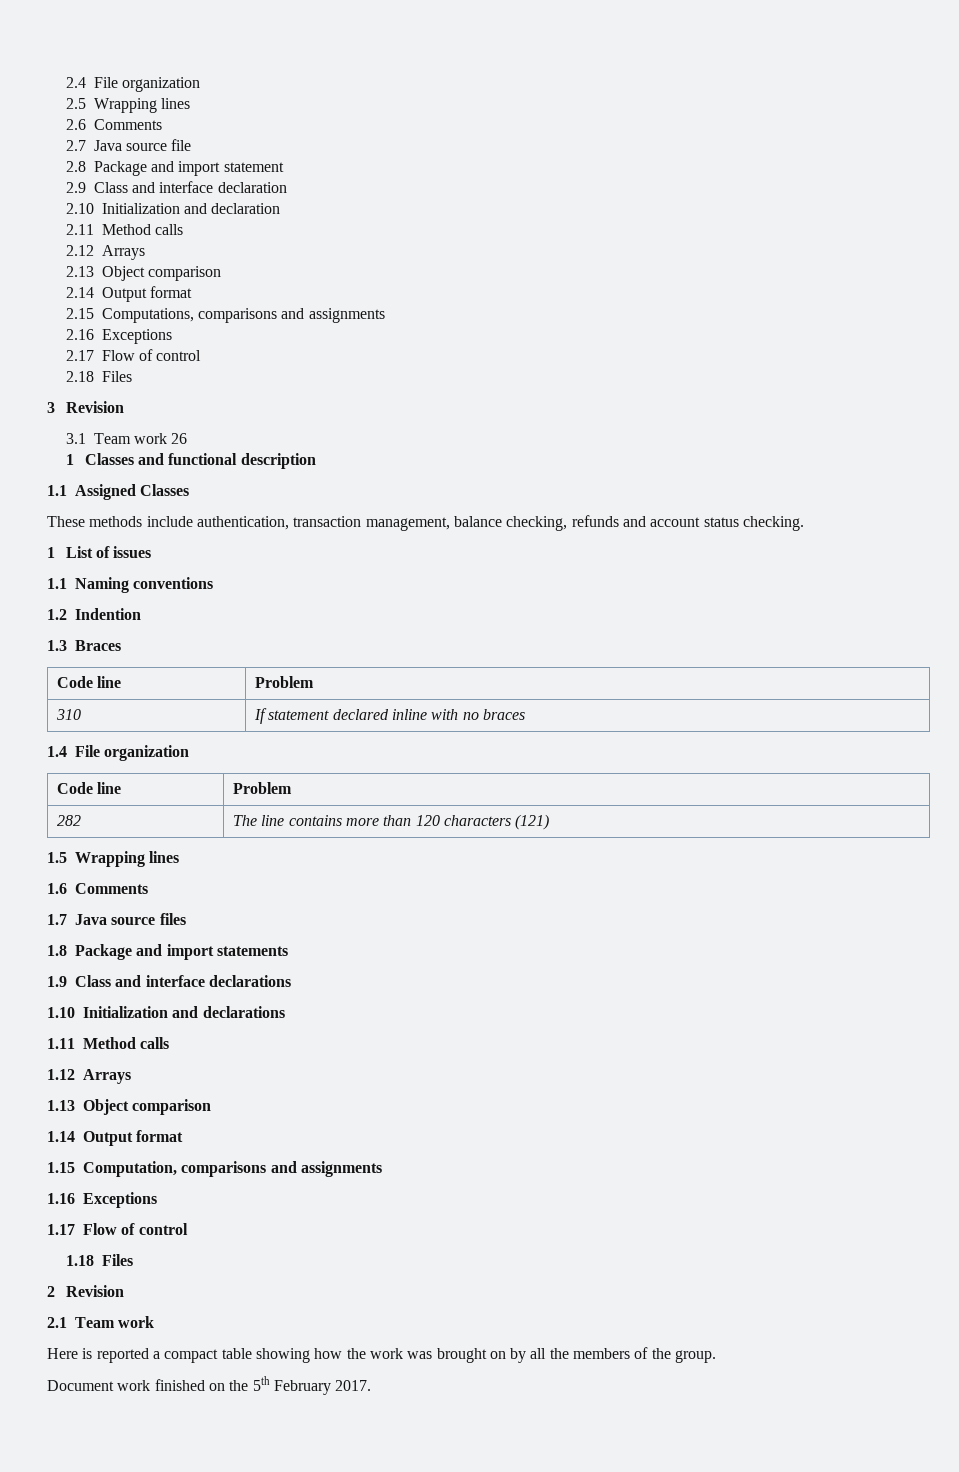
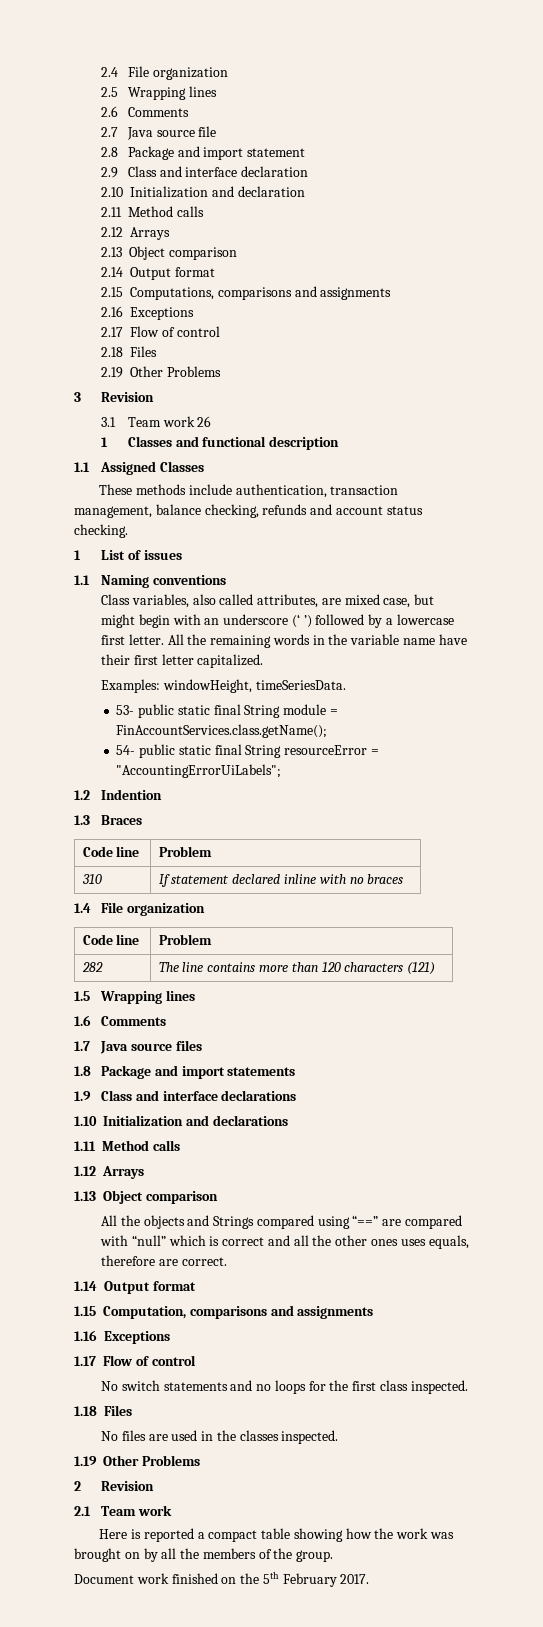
+ 2.19 Other Problems
+ Class variables, also called attributes, are mixed case, but might begin with an underscore (‘ ’) followed by a lowercase first letter. All the remaining words in the variable name have their first letter capitalized.
+ Examples: windowHeight, timeSeriesData.
+ 53- public static final String module = FinAccountServices.class.getName();
+ 54- public static final String resourceError = "AccountingErrorUiLabels";
+ All the objects and Strings compared using “==” are compared with “null” which is correct and all the other ones uses equals, therefore are correct.
+ No switch statements and no loops for the first class inspected.
  1.18 Files
+ No files are used in the classes inspected.
+ 1.19 Other Problems

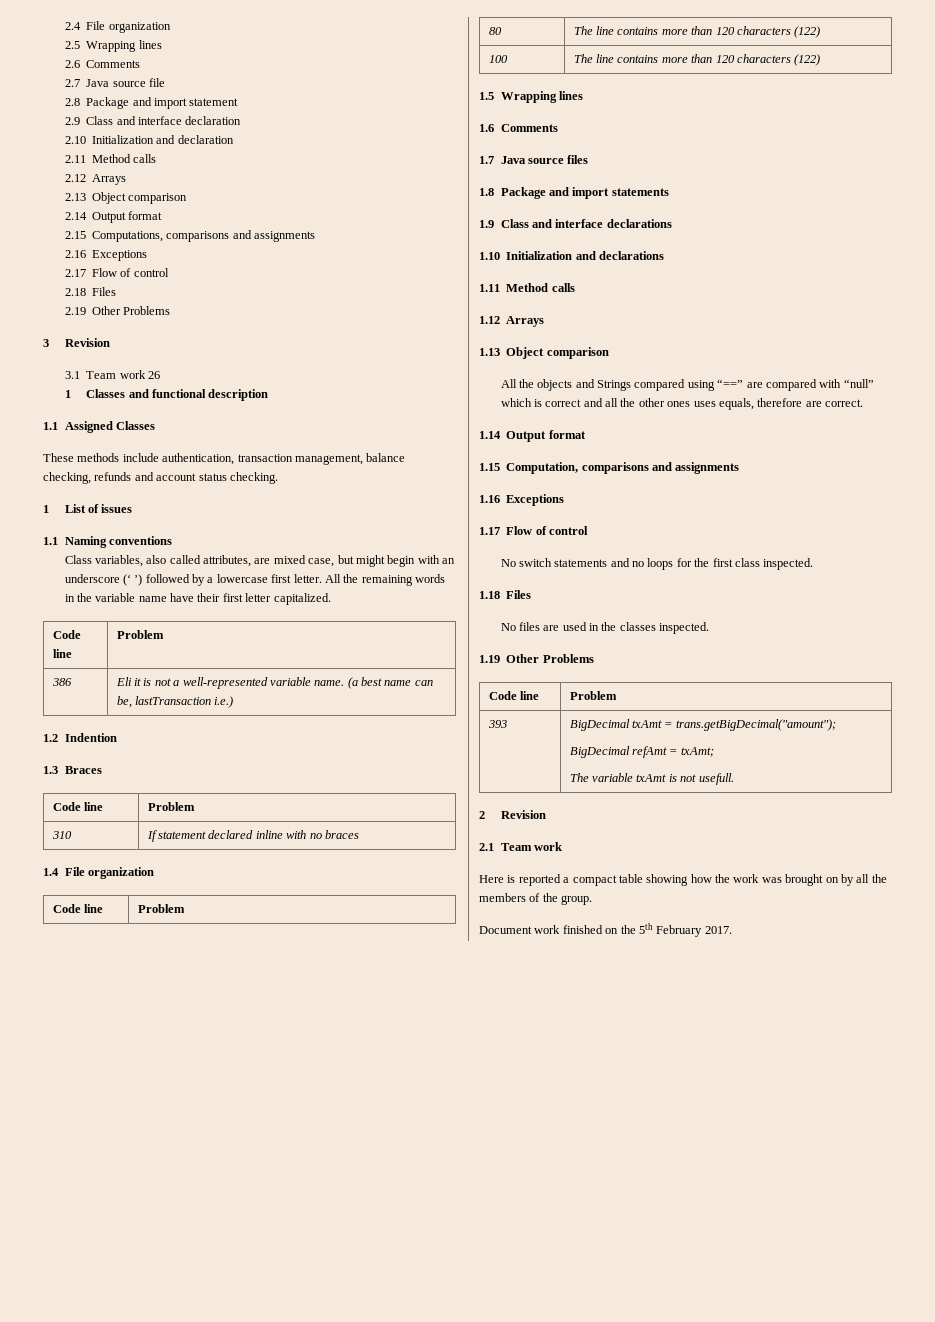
  All the remaining words in the variable name have their first letter capitalized.
- Examples: windowHeight, timeSeriesData.
- 53- public static final String module = FinAccountServices.class.getName();
- 54- public static final String resourceError = "AccountingErrorUiLabels";
+ Code line | Problem
+ 386 | Eli it is not a well-represented variable name. (a best name can be, lastTransaction i.e.)
- 282 | The line contains more than 120 characters (121)
+ 80 | The line contains more than 120 characters (122)
+ 100 | The line contains more than 120 characters (122)
  1.19 Other Problems
+ Code line | Problem
+ 393 | BigDecimal txAmt = trans.getBigDecimal("amount");
+ BigDecimal refAmt = txAmt;
+ The variable txAmt is not usefull.

